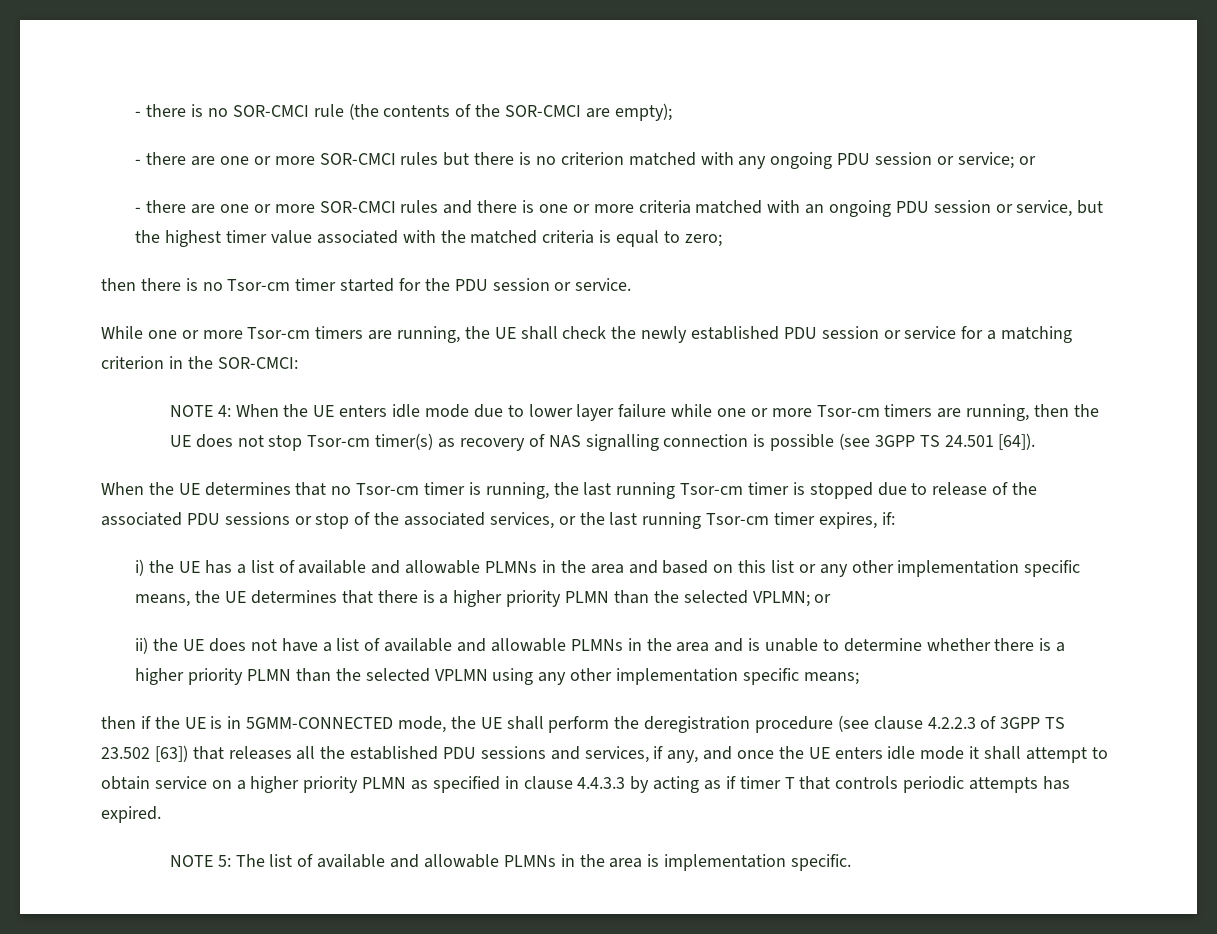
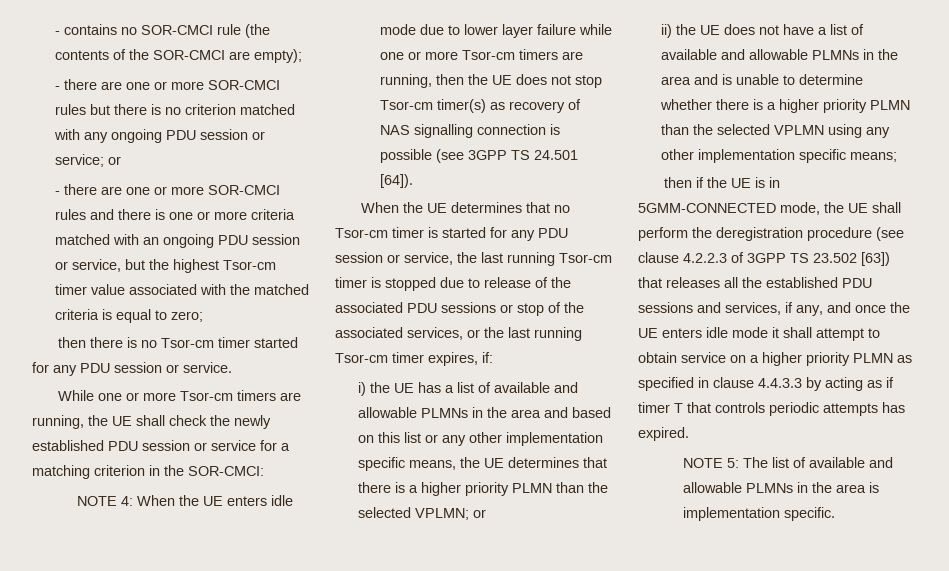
- - there is no SOR-CMCI rule (the contents of the SOR-CMCI are empty);
+ - contains no SOR-CMCI rule (the contents of the SOR-CMCI are empty);
- - there are one or more SOR-CMCI rules and there is one or more criteria matched with an ongoing PDU session or service, but the highest timer value associated with the matched criteria is equal to zero;
+ - there are one or more SOR-CMCI rules and there is one or more criteria matched with an ongoing PDU session or service, but the highest Tsor-cm timer value associated with the matched criteria is equal to zero;
- then there is no Tsor-cm timer started for the PDU session or service.
+ then there is no Tsor-cm timer started for any PDU session or service.
- When the UE determines that no Tsor-cm timer is running, the last running Tsor-cm timer is stopped due to release of the associated PDU sessions or stop of the associated services, or the last running Tsor-cm timer expires, if:
+ When the UE determines that no Tsor-cm timer is started for any PDU session or service, the last running Tsor-cm timer is stopped due to release of the associated PDU sessions or stop of the associated services, or the last running Tsor-cm timer expires, if:

